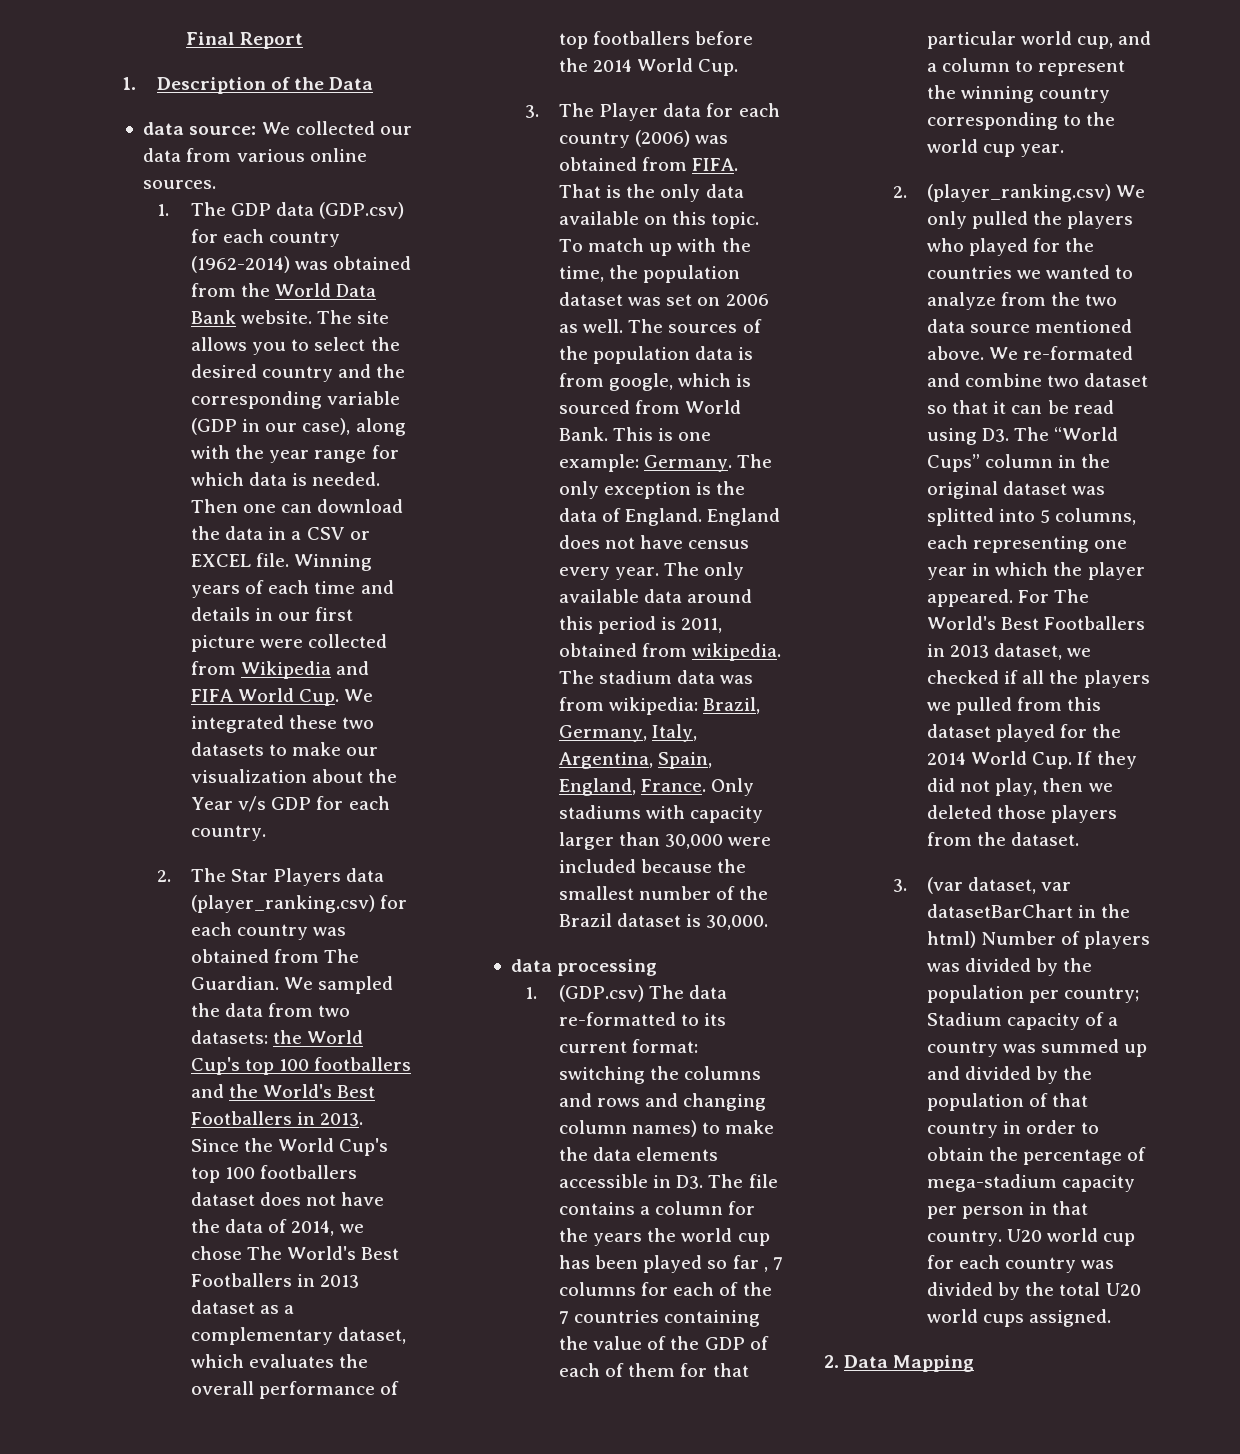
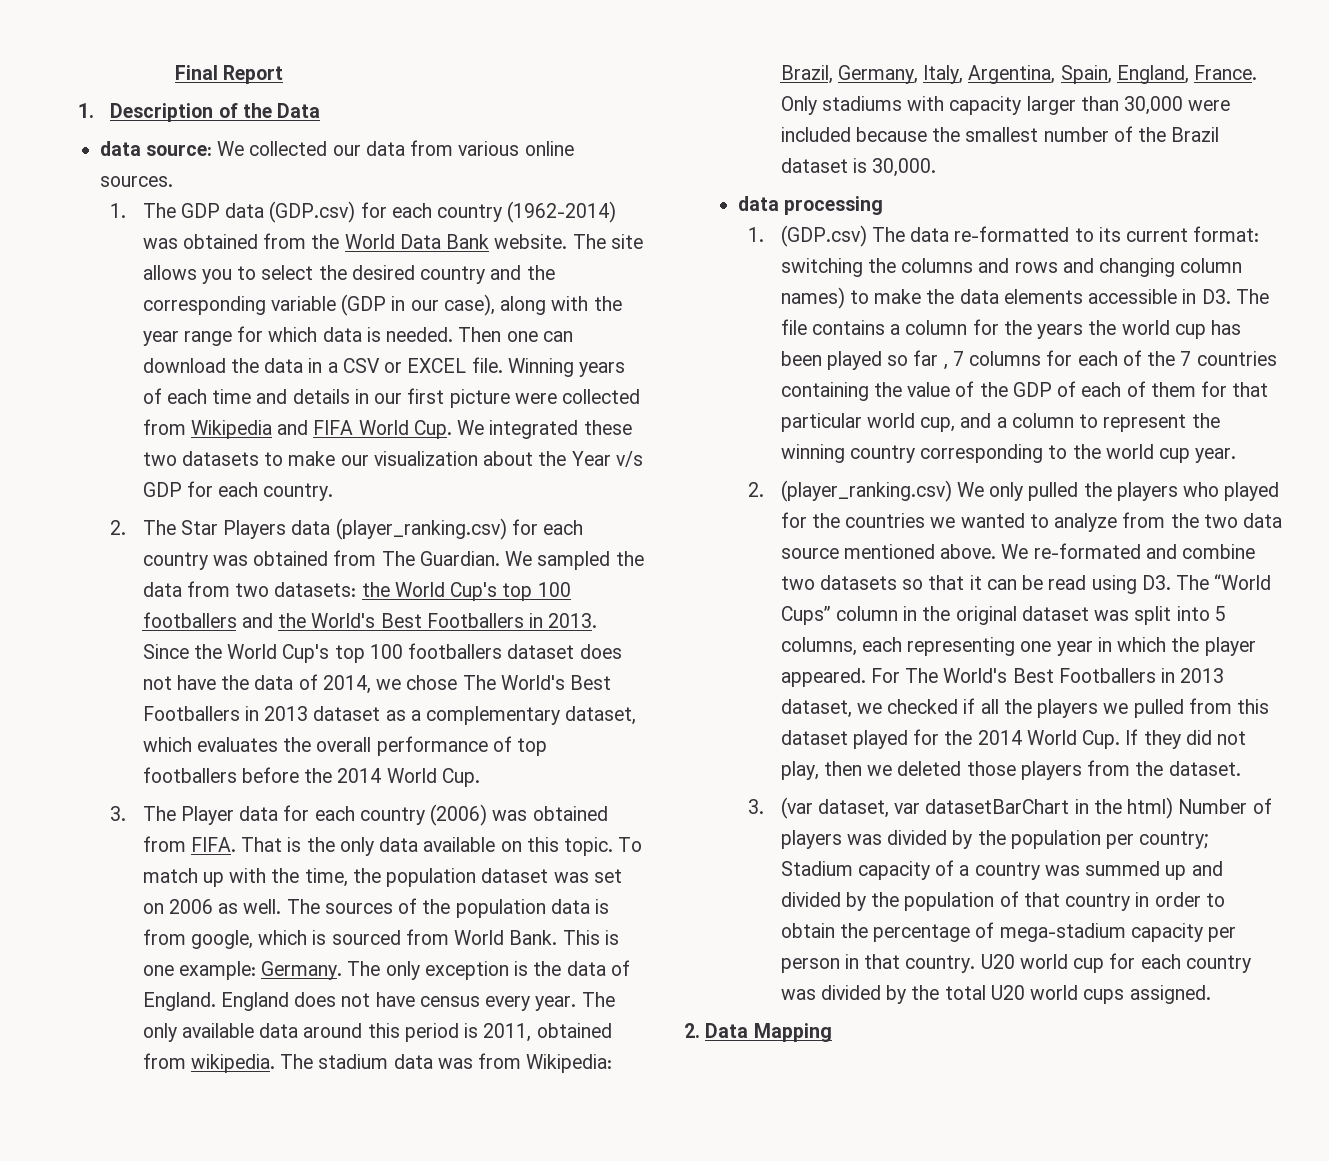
- The stadium data was from wikipedia: Brazil, Germany, Italy, Argentina, Spain, England, France.
+ The stadium data was from Wikipedia: Brazil, Germany, Italy, Argentina, Spain, England, France.
- We re-formated and combine two dataset so that it can be read using D3. The “World Cups” column in the original dataset was splitted into 5 columns, each representing one year in which the player appeared.
+ We re-formated and combine two datasets so that it can be read using D3. The “World Cups” column in the original dataset was split into 5 columns, each representing one year in which the player appeared.

